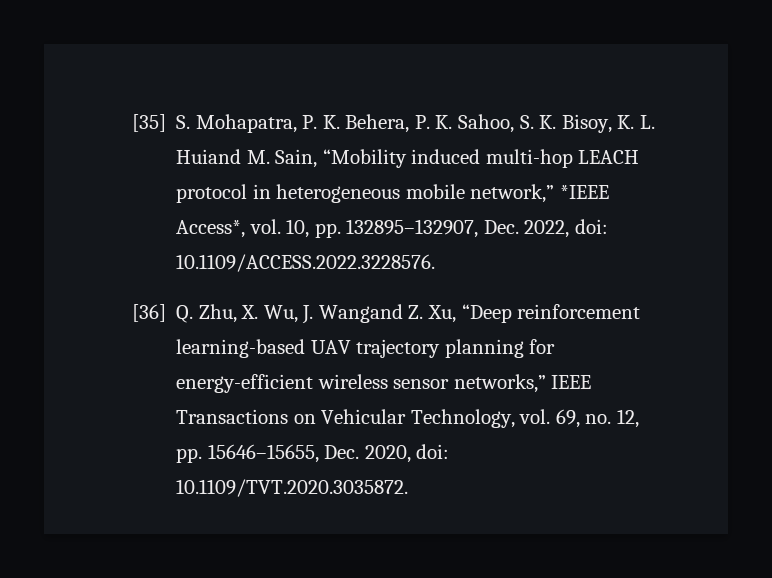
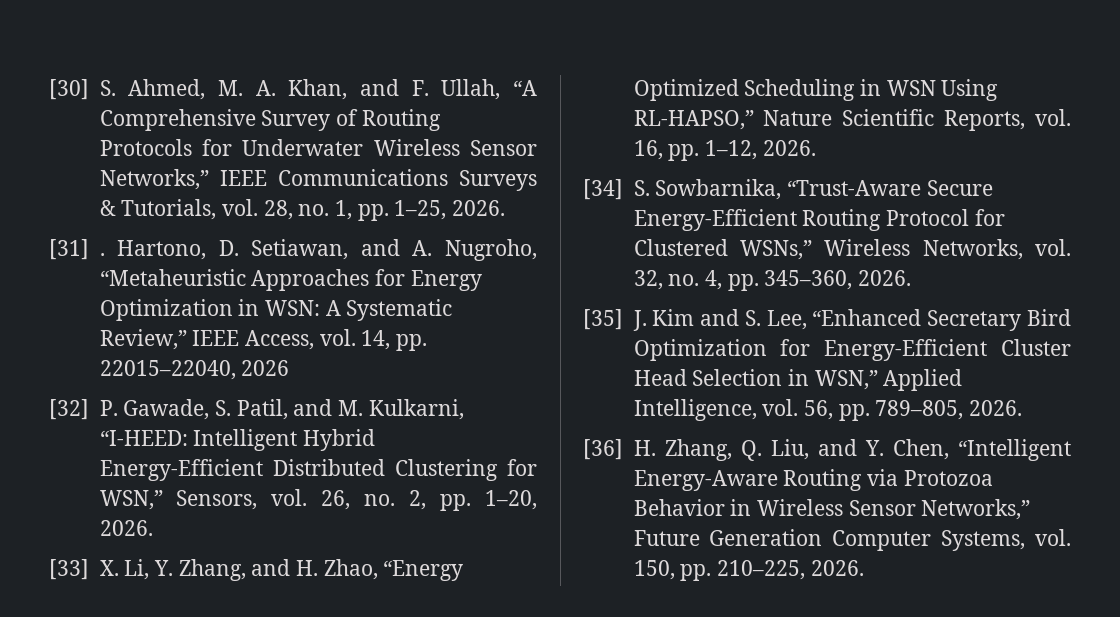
- [35] S. Mohapatra, P. K. Behera, P. K. Sahoo, S. K. Bisoy, K. L. Huiand M. Sain, “Mobility induced multi-hop LEACH protocol in heterogeneous mobile network,” *IEEE Access*, vol. 10, pp. 132895–132907, Dec. 2022, doi: 10.1109/ACCESS.2022.3228576.
- [36] Q. Zhu, X. Wu, J. Wangand Z. Xu, “Deep reinforcement learning-based UAV trajectory planning for energy-efficient wireless sensor networks,” IEEE Transactions on Vehicular Technology, vol. 69, no. 12, pp. 15646–15655, Dec. 2020, doi: 10.1109/TVT.2020.3035872.
+ [30] S. Ahmed, M. A. Khan, and F. Ullah, “A Comprehensive Survey of Routing Protocols for Underwater Wireless Sensor Networks,” IEEE Communications Surveys & Tutorials, vol. 28, no. 1, pp. 1–25, 2026.
+ [31] . Hartono, D. Setiawan, and A. Nugroho, “Metaheuristic Approaches for Energy Optimization in WSN: A Systematic Review,” IEEE Access, vol. 14, pp. 22015–22040, 2026
+ [32] P. Gawade, S. Patil, and M. Kulkarni, “I-HEED: Intelligent Hybrid Energy-Efficient Distributed Clustering for WSN,” Sensors, vol. 26, no. 2, pp. 1–20, 2026.
+ [33] X. Li, Y. Zhang, and H. Zhao, “Energy Optimized Scheduling in WSN Using RL-HAPSO,” Nature Scientific Reports, vol. 16, pp. 1–12, 2026.
+ [34] S. Sowbarnika, “Trust-Aware Secure Energy-Efficient Routing Protocol for Clustered WSNs,” Wireless Networks, vol. 32, no. 4, pp. 345–360, 2026.
+ [35] J. Kim and S. Lee, “Enhanced Secretary Bird Optimization for Energy-Efficient Cluster Head Selection in WSN,” Applied Intelligence, vol. 56, pp. 789–805, 2026.
+ [36] H. Zhang, Q. Liu, and Y. Chen, “Intelligent Energy-Aware Routing via Protozoa Behavior in Wireless Sensor Networks,” Future Generation Computer Systems, vol. 150, pp. 210–225, 2026.

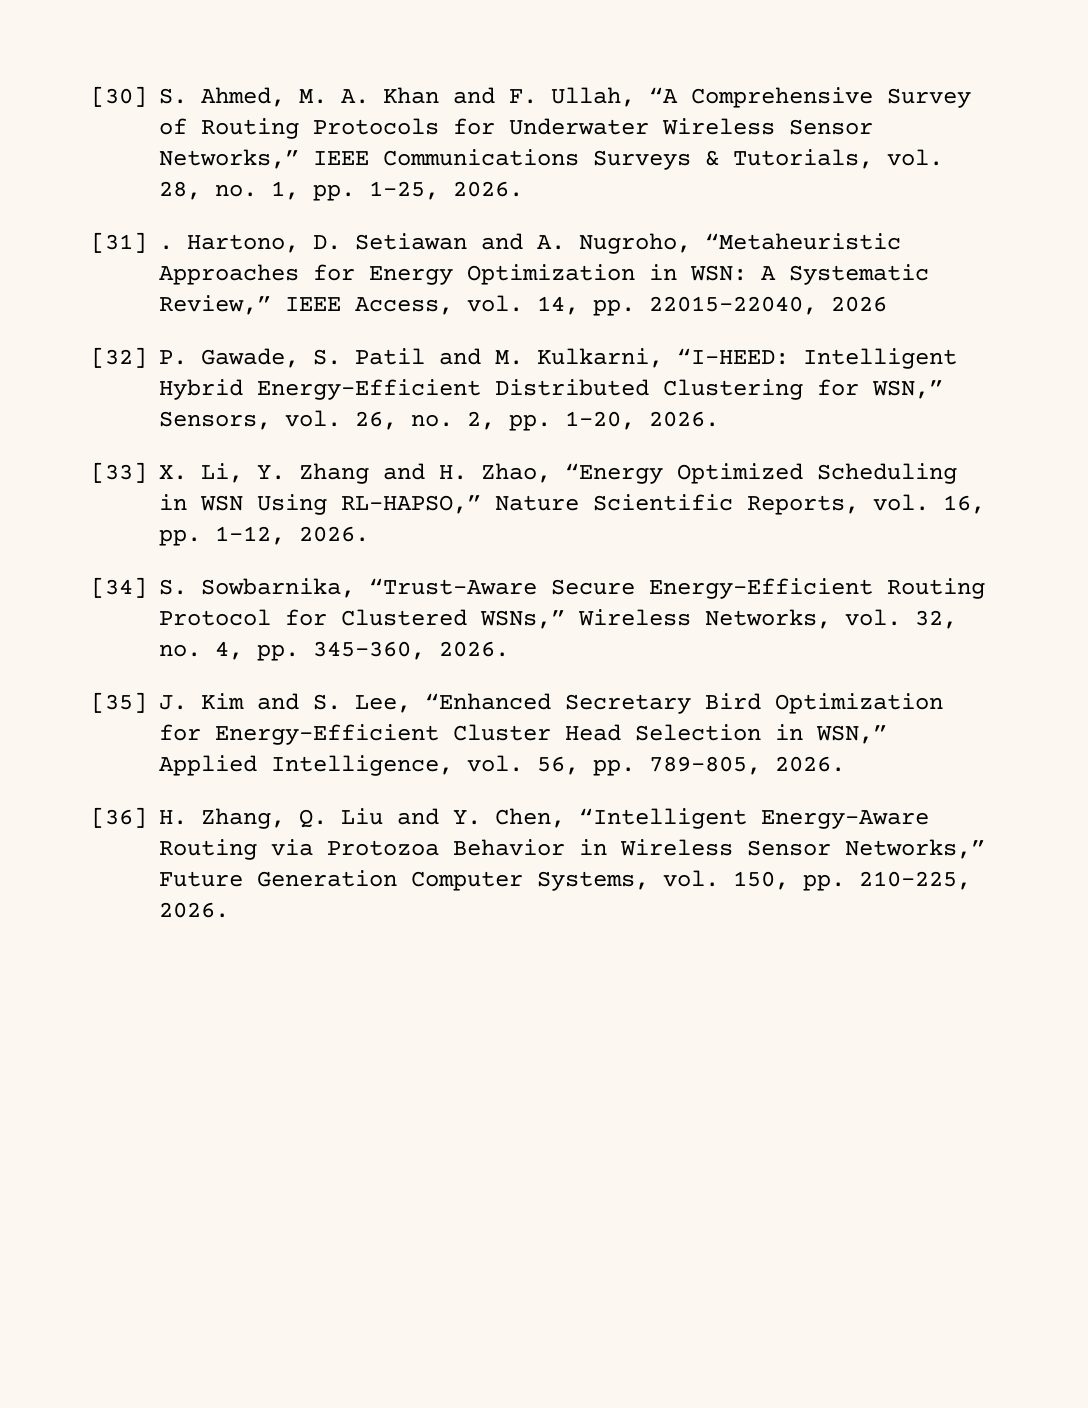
- [30] S. Ahmed, M. A. Khan, and F. Ullah, “A Comprehensive Survey of Routing Protocols for Underwater Wireless Sensor Networks,” IEEE Communications Surveys & Tutorials, vol. 28, no. 1, pp. 1–25, 2026.
+ [30] S. Ahmed, M. A. Khan and F. Ullah, “A Comprehensive Survey of Routing Protocols for Underwater Wireless Sensor Networks,” IEEE Communications Surveys & Tutorials, vol. 28, no. 1, pp. 1–25, 2026.
- Hartono, D. Setiawan, and A. Nugroho, “Metaheuristic Approaches for Energy Optimization in WSN: A Systematic Review,” IEEE Access, vol. 14, pp. 22015–22040, 2026
+ Hartono, D. Setiawan and A. Nugroho, “Metaheuristic Approaches for Energy Optimization in WSN: A Systematic Review,” IEEE Access, vol. 14, pp. 22015–22040, 2026
- [32] P. Gawade, S. Patil, and M. Kulkarni, “I-HEED: Intelligent Hybrid Energy-Efficient Distributed Clustering for WSN,” Sensors, vol. 26, no. 2, pp. 1–20, 2026.
+ [32] P. Gawade, S. Patil and M. Kulkarni, “I-HEED: Intelligent Hybrid Energy-Efficient Distributed Clustering for WSN,” Sensors, vol. 26, no. 2, pp. 1–20, 2026.
- [33] X. Li, Y. Zhang, and H. Zhao, “Energy Optimized Scheduling in WSN Using RL-HAPSO,” Nature Scientific Reports, vol. 16, pp. 1–12, 2026.
+ [33] X. Li, Y. Zhang and H. Zhao, “Energy Optimized Scheduling in WSN Using RL-HAPSO,” Nature Scientific Reports, vol. 16, pp. 1–12, 2026.
- [36] H. Zhang, Q. Liu, and Y. Chen, “Intelligent Energy-Aware Routing via Protozoa Behavior in Wireless Sensor Networks,” Future Generation Computer Systems, vol. 150, pp. 210–225, 2026.
+ [36] H. Zhang, Q. Liu and Y. Chen, “Intelligent Energy-Aware Routing via Protozoa Behavior in Wireless Sensor Networks,” Future Generation Computer Systems, vol. 150, pp. 210–225, 2026.

